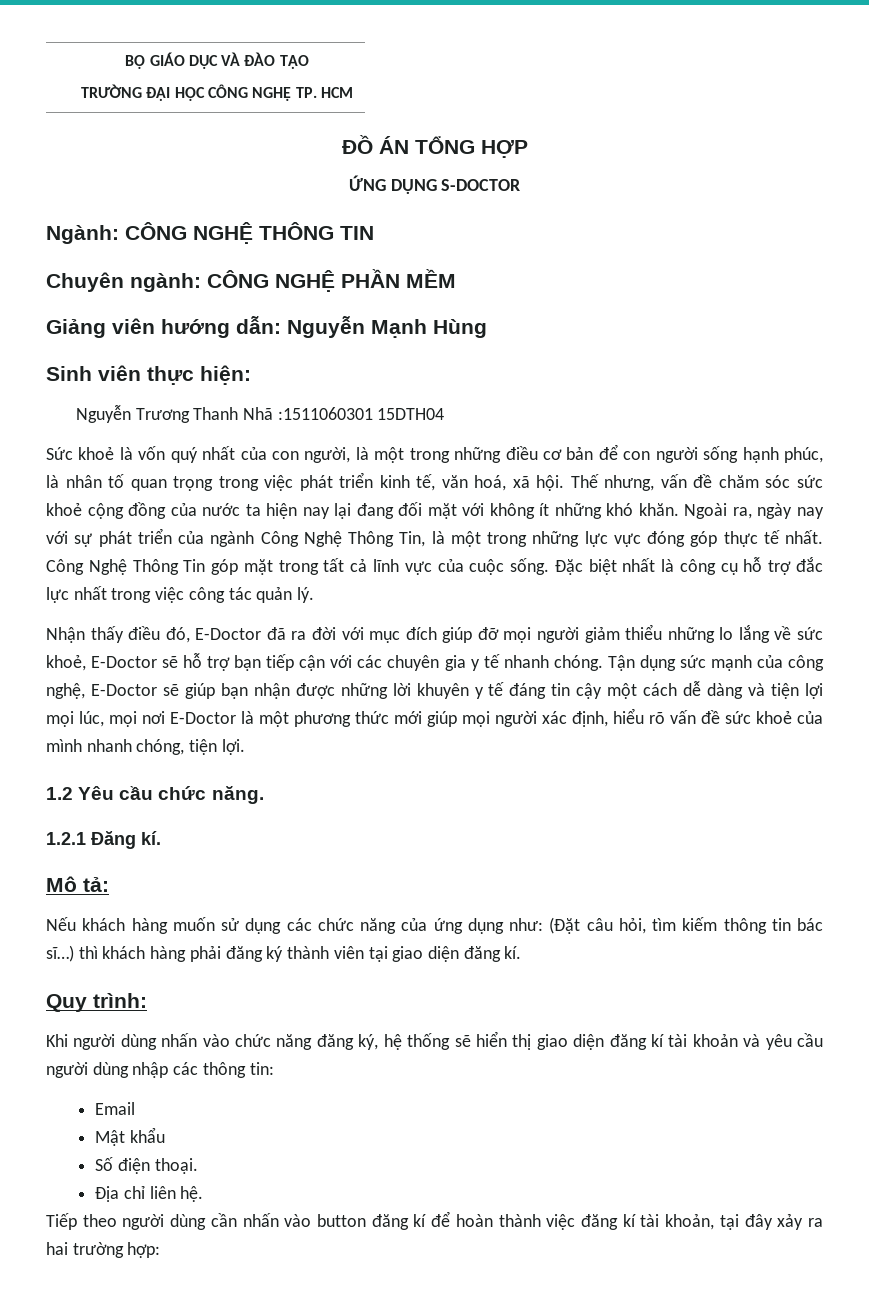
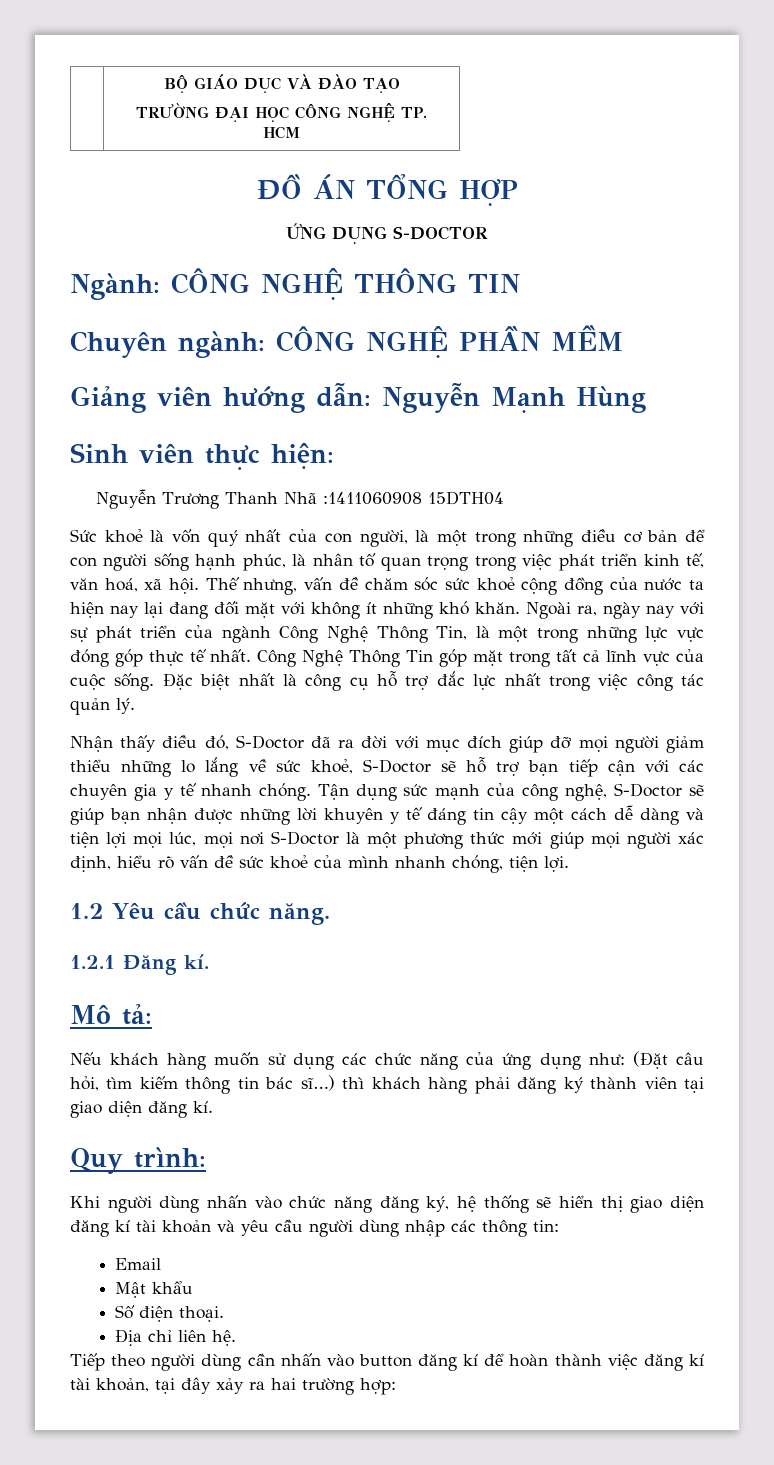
- Nguyễn Trương Thanh Nhã :1511060301 15DTH04
+ Nguyễn Trương Thanh Nhã :1411060908 15DTH04
- Nhận thấy điều đó, E-Doctor đã ra đời với mục đích giúp đỡ mọi người giảm thiểu những lo lắng về sức khoẻ, E-Doctor sẽ hỗ trợ bạn tiếp cận với các chuyên gia y tế nhanh chóng.
+ Nhận thấy điều đó, S-Doctor đã ra đời với mục đích giúp đỡ mọi người giảm thiểu những lo lắng về sức khoẻ, S-Doctor sẽ hỗ trợ bạn tiếp cận với các chuyên gia y tế nhanh chóng.
- Tận dụng sức mạnh của công nghệ, E-Doctor sẽ giúp bạn nhận được những lời khuyên y tế đáng tin cậy một cách dễ dàng và tiện lợi mọi lúc, mọi nơi E-Doctor là một phương thức mới giúp mọi người xác định, hiểu rõ vấn đề sức khoẻ của mình nhanh chóng, tiện lợi.
+ Tận dụng sức mạnh của công nghệ, S-Doctor sẽ giúp bạn nhận được những lời khuyên y tế đáng tin cậy một cách dễ dàng và tiện lợi mọi lúc, mọi nơi S-Doctor là một phương thức mới giúp mọi người xác định, hiểu rõ vấn đề sức khoẻ của mình nhanh chóng, tiện lợi.

